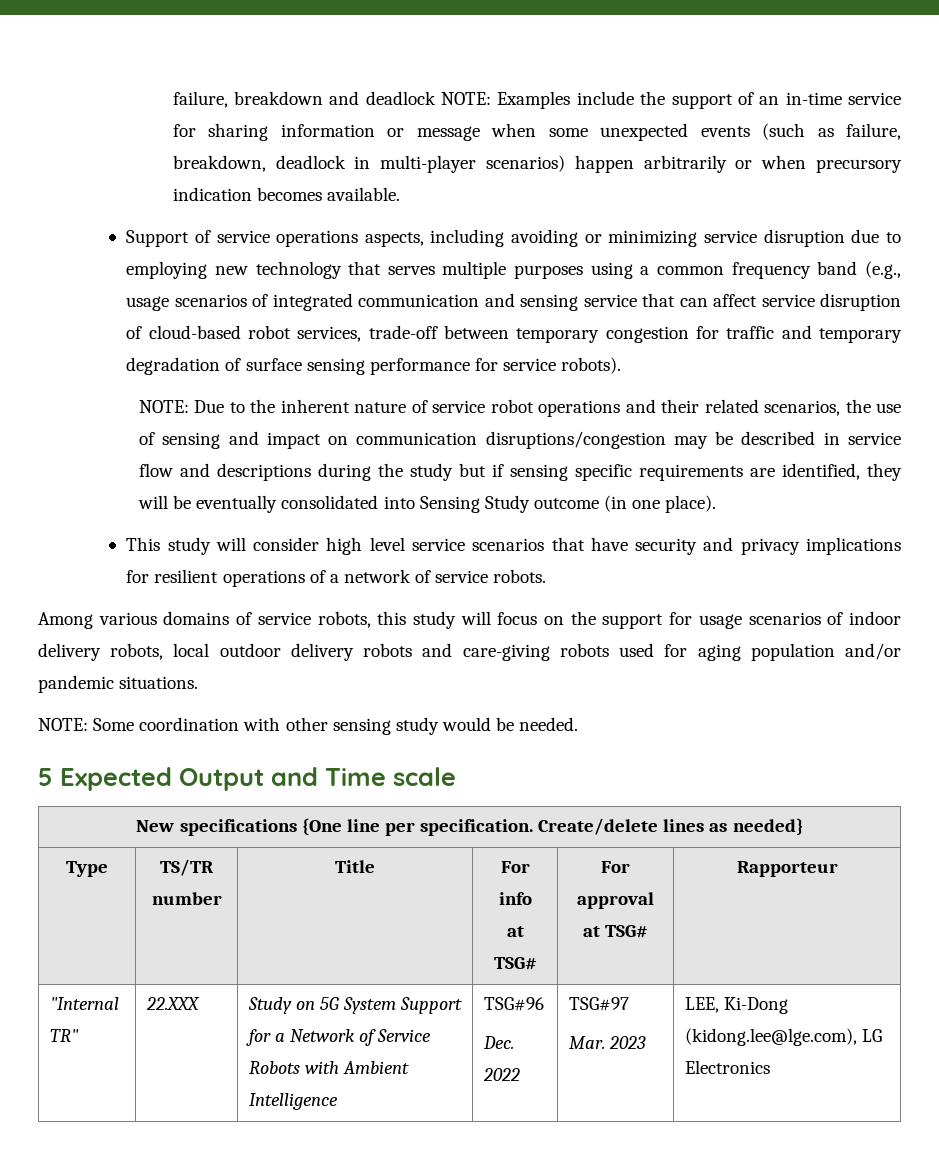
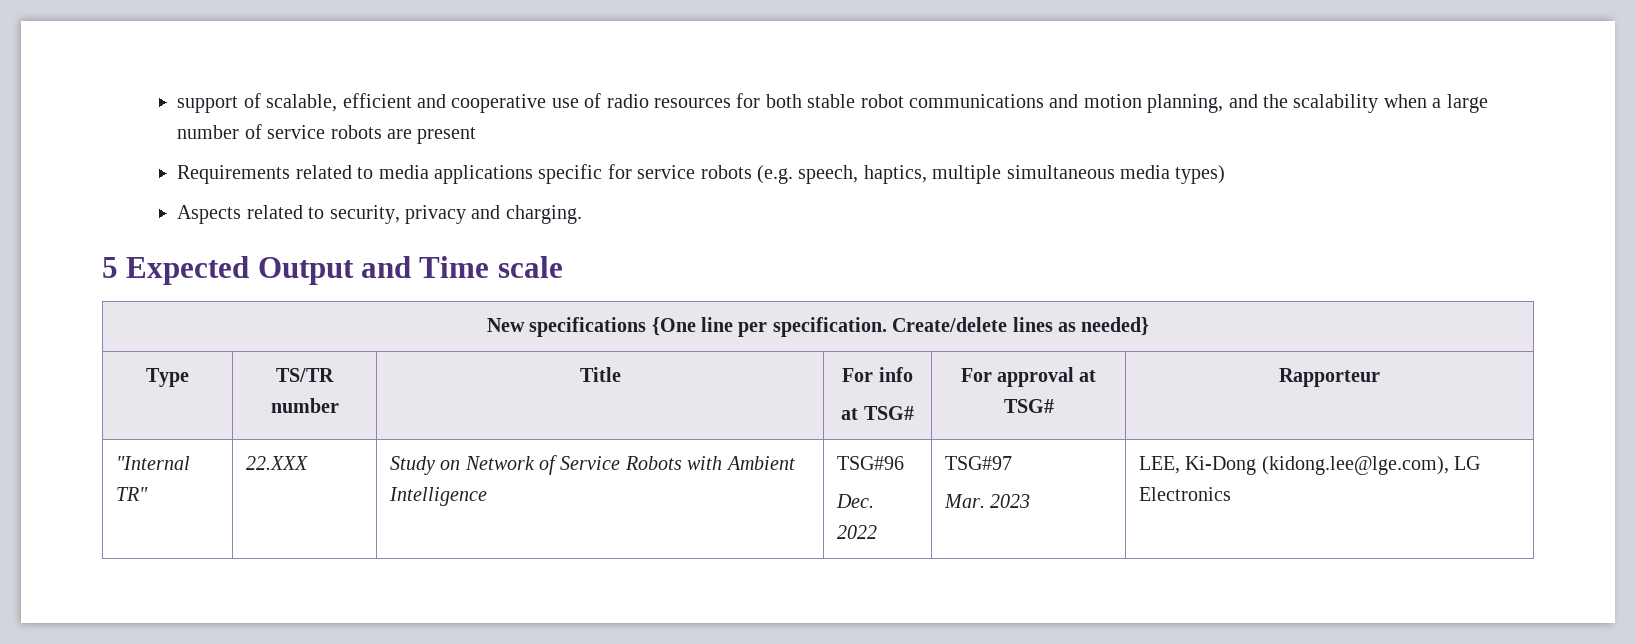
- failure, breakdown and deadlock NOTE: Examples include the support of an in-time service for sharing information or message when some unexpected events (such as failure, breakdown, deadlock in multi-player scenarios) happen arbitrarily or when precursory indication becomes available.
- Support of service operations aspects, including avoiding or minimizing service disruption due to employing new technology that serves multiple purposes using a common frequency band (e.g., usage scenarios of integrated communication and sensing service that can affect service disruption of cloud-based robot services, trade-off between temporary congestion for traffic and temporary degradation of surface sensing performance for service robots).
- NOTE: Due to the inherent nature of service robot operations and their related scenarios, the use of sensing and impact on communication disruptions/congestion may be described in service flow and descriptions during the study but if sensing specific requirements are identified, they will be eventually consolidated into Sensing Study outcome (in one place).
- This study will consider high level service scenarios that have security and privacy implications for resilient operations of a network of service robots.
- Among various domains of service robots, this study will focus on the support for usage scenarios of indoor delivery robots, local outdoor delivery robots and care-giving robots used for aging population and/or pandemic situations.
- NOTE: Some coordination with other sensing study would be needed.
+ support of scalable, efficient and cooperative use of radio resources for both stable robot communications and motion planning, and the scalability when a large number of service robots are present
+ Requirements related to media applications specific for service robots (e.g. speech, haptics, multiple simultaneous media types)
+ Aspects related to security, privacy and charging.
- "Internal TR" | 22.XXX | Study on 5G System Support for a Network of Service Robots with Ambient Intelligence | TSG#96
+ "Internal TR" | 22.XXX | Study on Network of Service Robots with Ambient Intelligence | TSG#96

